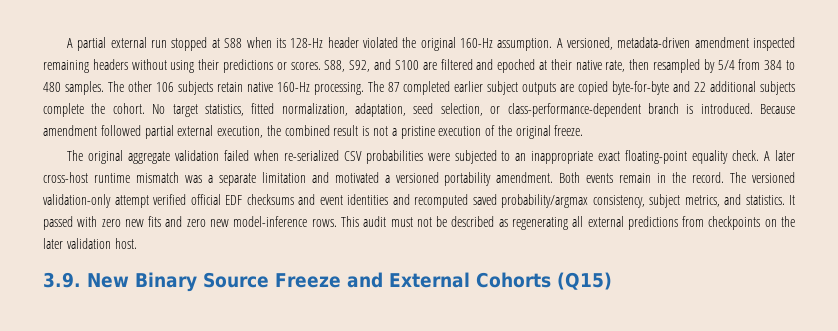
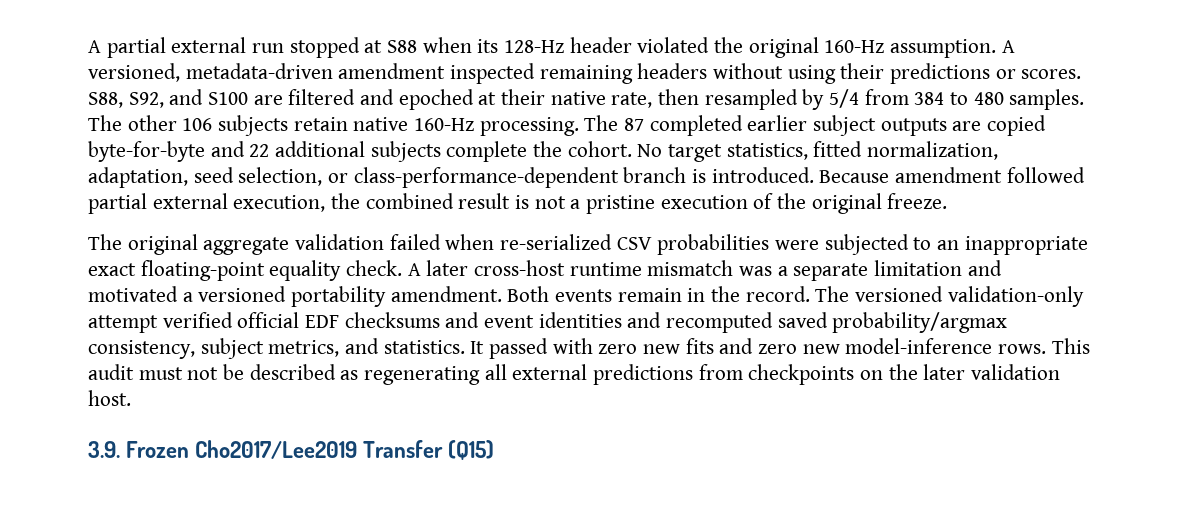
- 3.9. New Binary Source Freeze and External Cohorts (Q15)
+ 3.9. Frozen Cho2017/Lee2019 Transfer (Q15)

